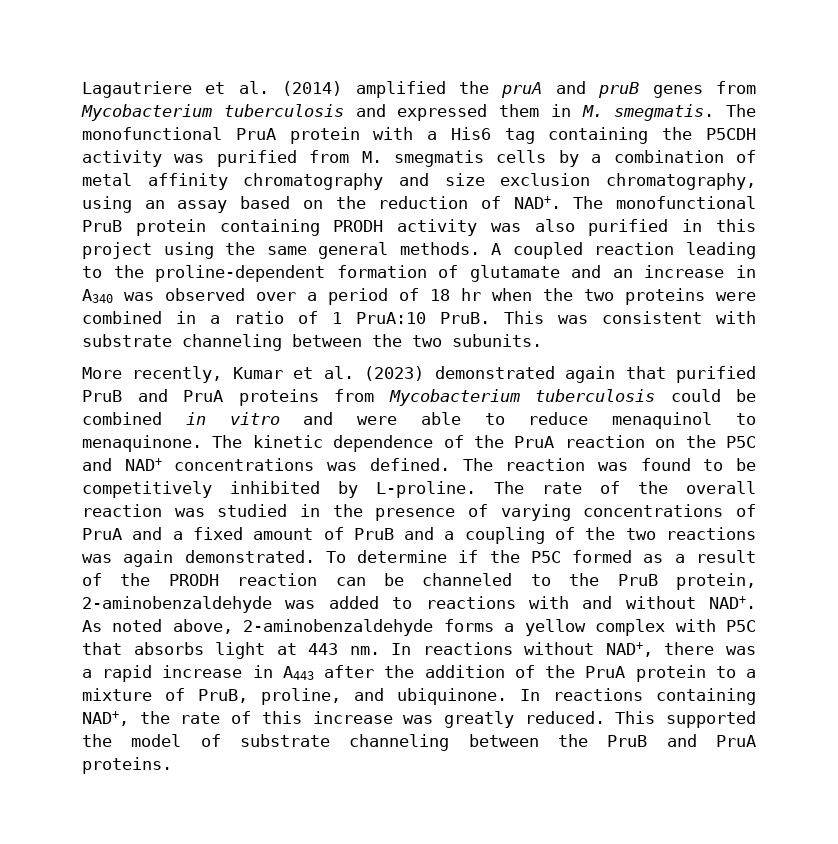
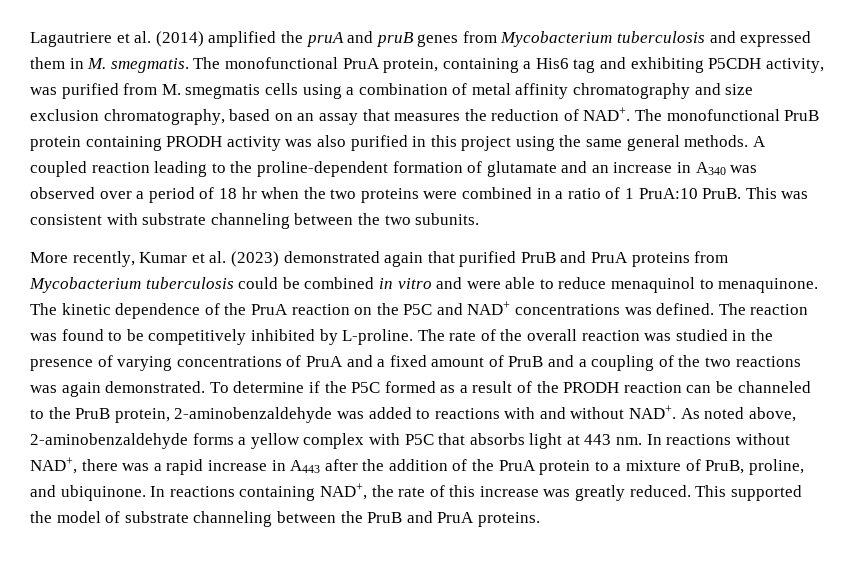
- The monofunctional PruA protein with a His6 tag containing the P5CDH activity was purified from M. smegmatis cells by a combination of metal affinity chromatography and size exclusion chromatography, using an assay based on the reduction of NAD+.
+ The monofunctional PruA protein, containing a His6 tag and exhibiting P5CDH activity, was purified from M. smegmatis cells using a combination of metal affinity chromatography and size exclusion chromatography, based on an assay that measures the reduction of NAD+.

